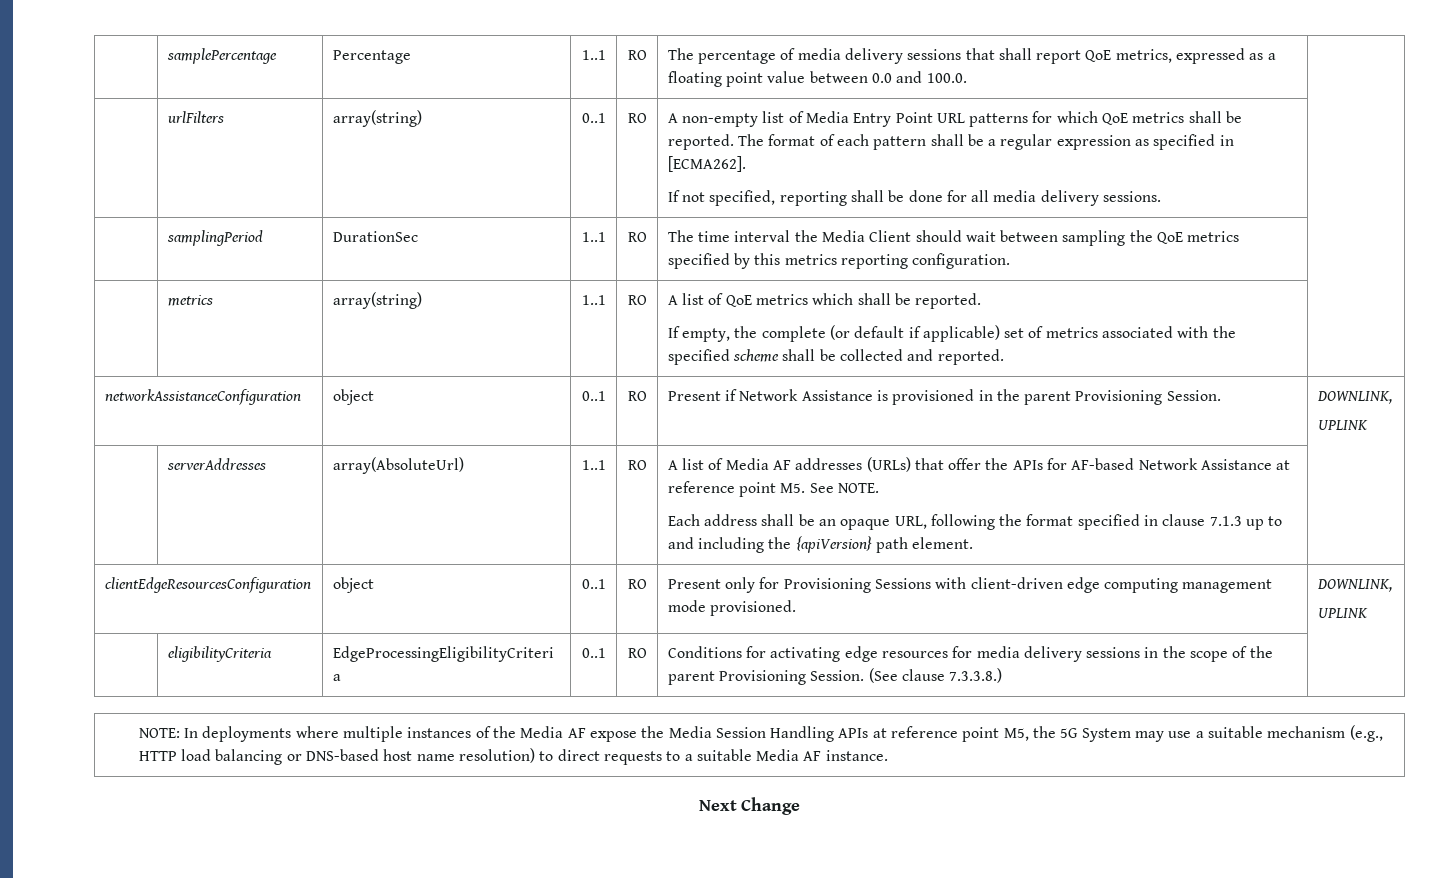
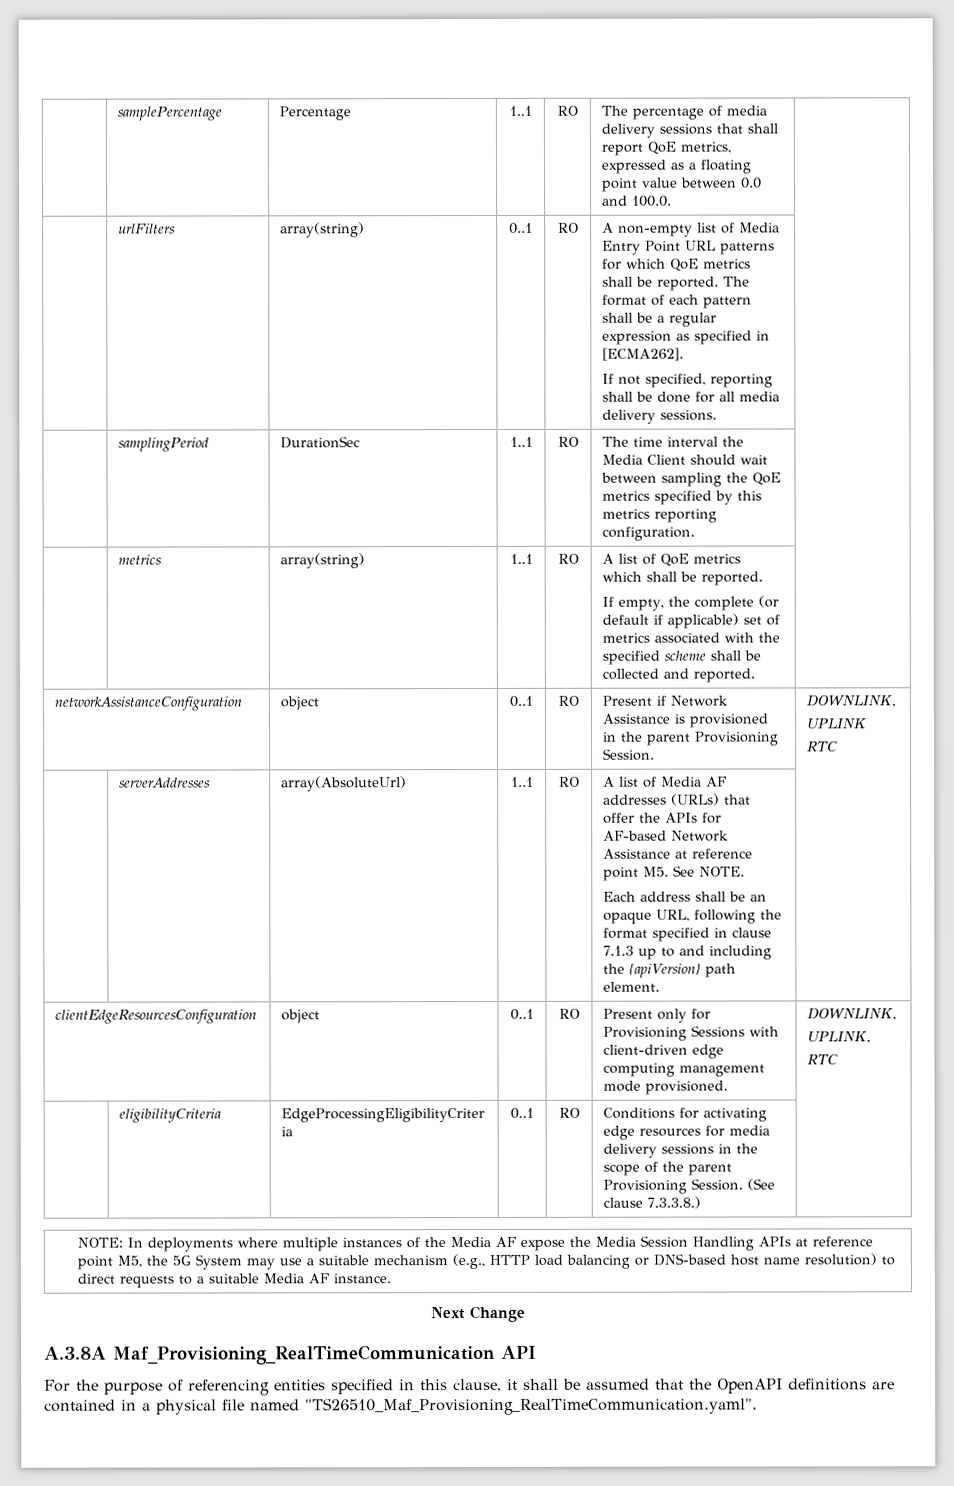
  networkAssistanceConfiguration | object | 0..1 | RO | Present if Network Assistance is provisioned in the parent Provisioning Session. | DOWNLINK,
  UPLINK
+ RTC
  clientEdgeResourcesConfiguration | object | 0..1 | RO | Present only for Provisioning Sessions with client-driven edge computing management mode provisioned. | DOWNLINK,
- UPLINK
+ UPLINK,
+ RTC
+ A.3.8A Maf_Provisioning_RealTimeCommunication API
+ For the purpose of referencing entities specified in this clause, it shall be assumed that the OpenAPI definitions are contained in a physical file named "TS26510_Maf_Provisioning_RealTimeCommunication.yaml".

